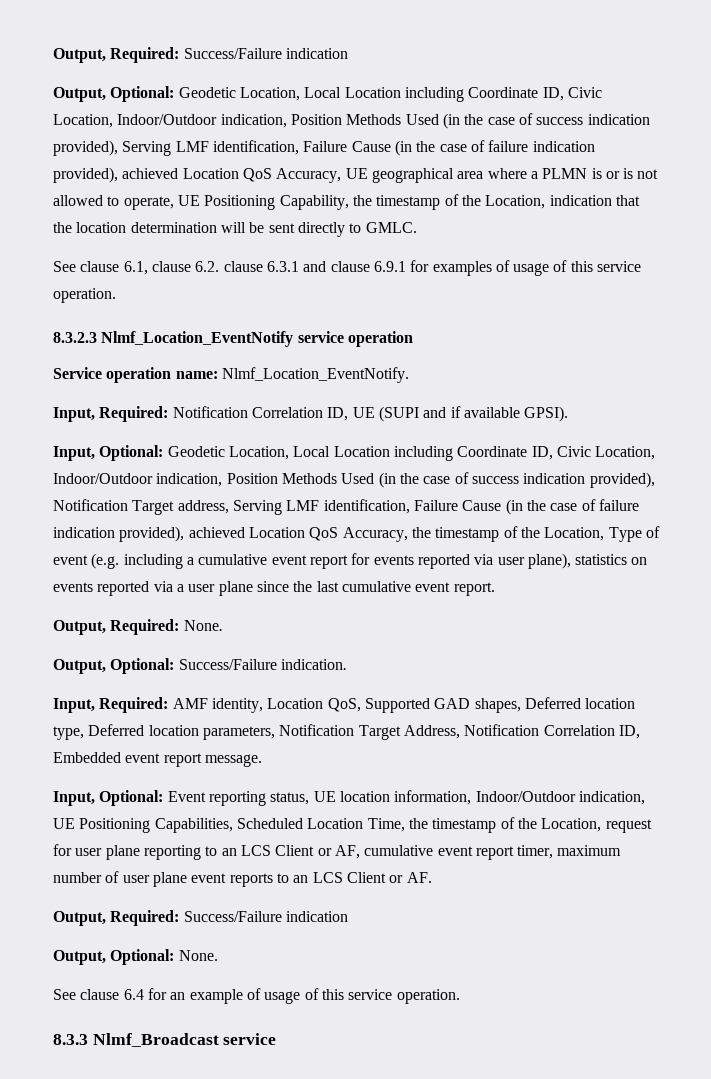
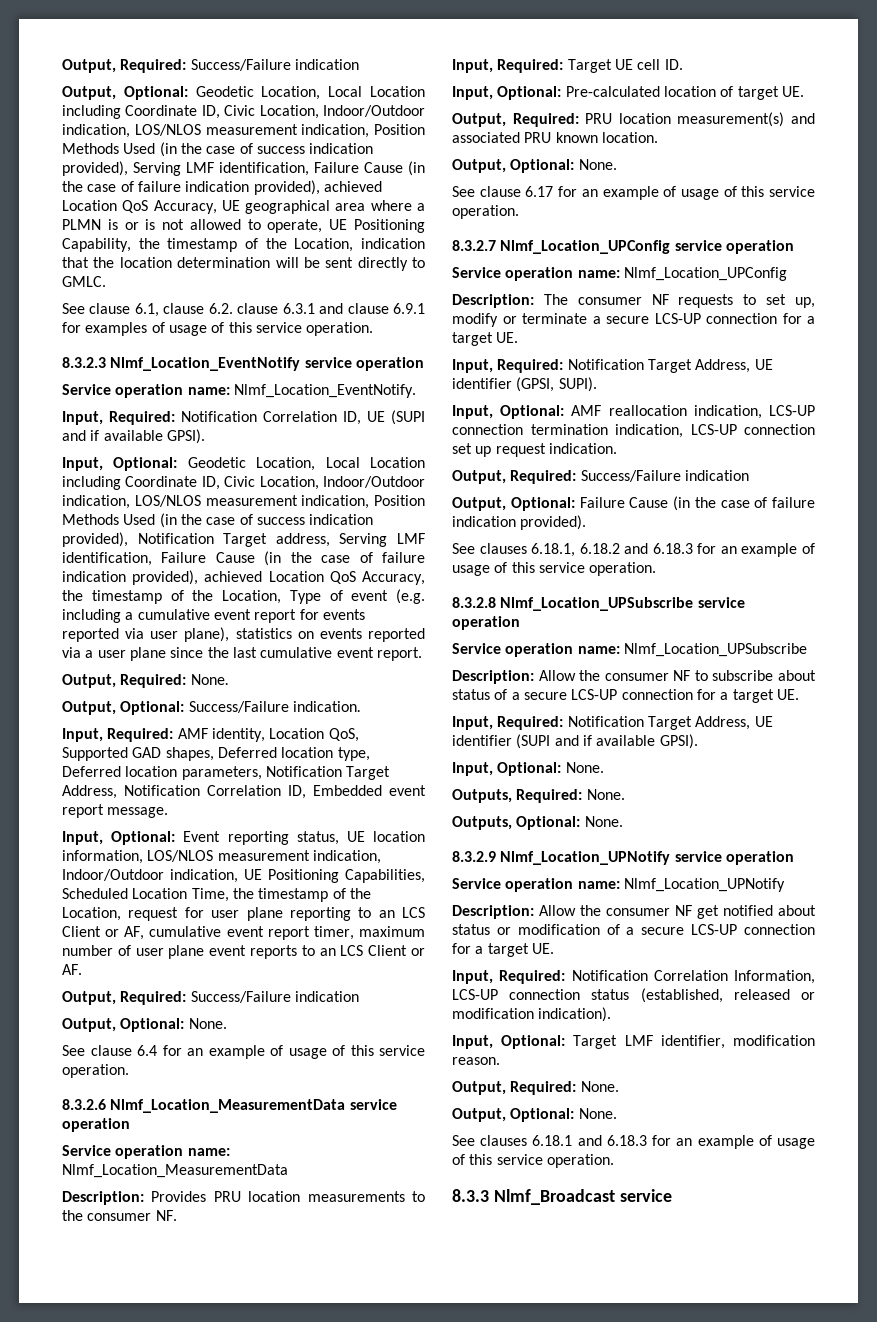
- Geodetic Location, Local Location including Coordinate ID, Civic Location, Indoor/Outdoor indication, Position Methods Used (in the case of success indication provided), Serving LMF identification, Failure Cause (in the case of failure indication provided), achieved Location QoS Accuracy, UE geographical area where a PLMN is or is not allowed to operate, UE Positioning Capability, the timestamp of the Location, indication that the location determination will be sent directly to GMLC.
+ Geodetic Location, Local Location including Coordinate ID, Civic Location, Indoor/Outdoor indication, LOS/NLOS measurement indication, Position Methods Used (in the case of success indication provided), Serving LMF identification, Failure Cause (in the case of failure indication provided), achieved Location QoS Accuracy, UE geographical area where a PLMN is or is not allowed to operate, UE Positioning Capability, the timestamp of the Location, indication that the location determination will be sent directly to GMLC.
- Geodetic Location, Local Location including Coordinate ID, Civic Location, Indoor/Outdoor indication, Position Methods Used (in the case of success indication provided), Notification Target address, Serving LMF identification, Failure Cause (in the case of failure indication provided), achieved Location QoS Accuracy, the timestamp of the Location, Type of event (e.g. including a cumulative event report for events reported via user plane), statistics on events reported via a user plane since the last cumulative event report.
+ Geodetic Location, Local Location including Coordinate ID, Civic Location, Indoor/Outdoor indication, LOS/NLOS measurement indication, Position Methods Used (in the case of success indication provided), Notification Target address, Serving LMF identification, Failure Cause (in the case of failure indication provided), achieved Location QoS Accuracy, the timestamp of the Location, Type of event (e.g. including a cumulative event report for events reported via user plane), statistics on events reported via a user plane since the last cumulative event report.
- Input, Optional: Event reporting status, UE location information, Indoor/Outdoor indication, UE Positioning Capabilities, Scheduled Location Time, the timestamp of the Location, request for user plane reporting to an LCS Client or AF, cumulative event report timer, maximum number of user plane event reports to an LCS Client or AF.
+ Input, Optional: Event reporting status, UE location information, LOS/NLOS measurement indication, Indoor/Outdoor indication, UE Positioning Capabilities, Scheduled Location Time, the timestamp of the Location, request for user plane reporting to an LCS Client or AF, cumulative event report timer, maximum number of user plane event reports to an LCS Client or AF.
+ 8.3.2.6 Nlmf_Location_MeasurementData service operation
+ Service operation name: Nlmf_Location_MeasurementData
+ Description: Provides PRU location measurements to the consumer NF.
+ Input, Required: Target UE cell ID.
+ Input, Optional: Pre-calculated location of target UE.
+ Output, Required: PRU location measurement(s) and associated PRU known location.
+ Output, Optional: None.
+ See clause 6.17 for an example of usage of this service operation.
+ 8.3.2.7 Nlmf_Location_UPConfig service operation
+ Service operation name: Nlmf_Location_UPConfig
+ Description: The consumer NF requests to set up, modify or terminate a secure LCS-UP connection for a target UE.
+ Input, Required: Notification Target Address, UE identifier (GPSI, SUPI).
+ Input, Optional: AMF reallocation indication, LCS-UP connection termination indication, LCS-UP connection set up request indication.
+ Output, Required: Success/Failure indication
+ Output, Optional: Failure Cause (in the case of failure indication provided).
+ See clauses 6.18.1, 6.18.2 and 6.18.3 for an example of usage of this service operation.
+ 8.3.2.8 Nlmf_Location_UPSubscribe service operation
+ Service operation name: Nlmf_Location_UPSubscribe
+ Description: Allow the consumer NF to subscribe about status of a secure LCS-UP connection for a target UE.
+ Input, Required: Notification Target Address, UE identifier (SUPI and if available GPSI).
+ Input, Optional: None.
+ Outputs, Required: None.
+ Outputs, Optional: None.
+ 8.3.2.9 Nlmf_Location_UPNotify service operation
+ Service operation name: Nlmf_Location_UPNotify
+ Description: Allow the consumer NF get notified about status or modification of a secure LCS-UP connection for a target UE.
+ Input, Required: Notification Correlation Information, LCS-UP connection status (established, released or modification indication).
+ Input, Optional: Target LMF identifier, modification reason.
+ Output, Required: None.
+ Output, Optional: None.
+ See clauses 6.18.1 and 6.18.3 for an example of usage of this service operation.

